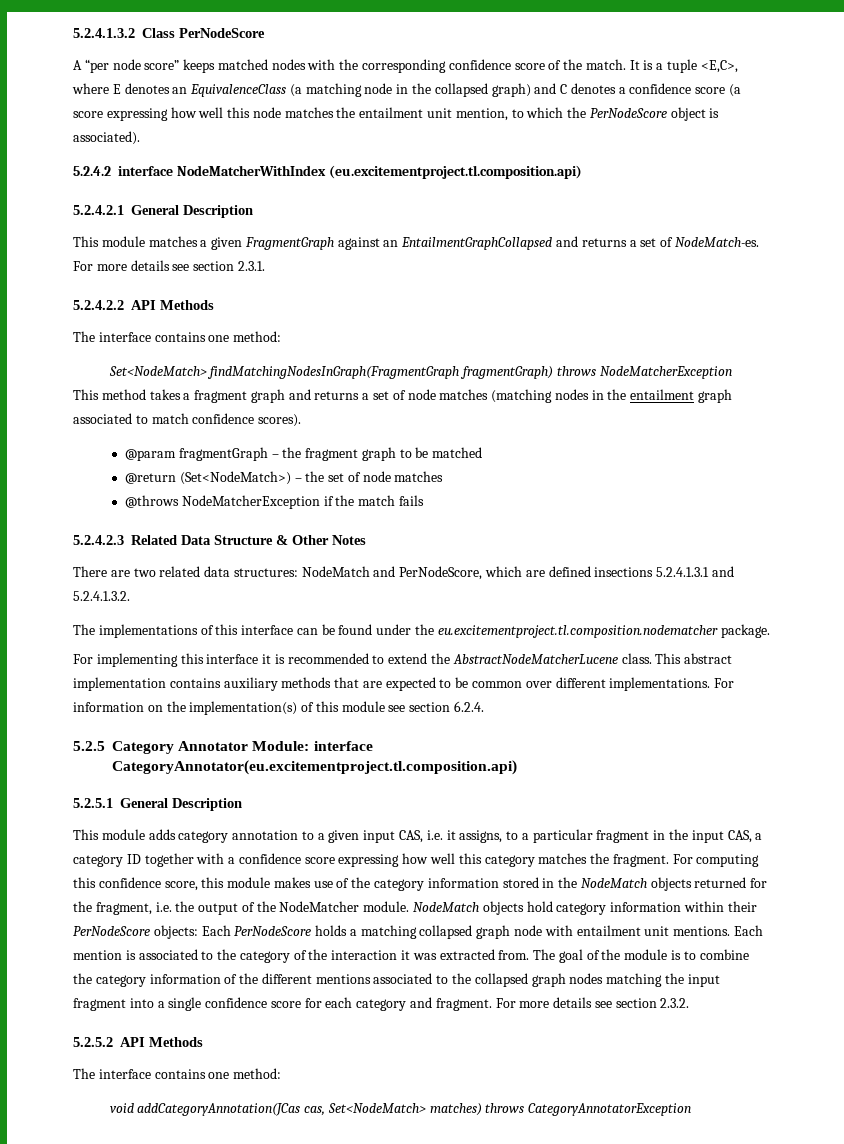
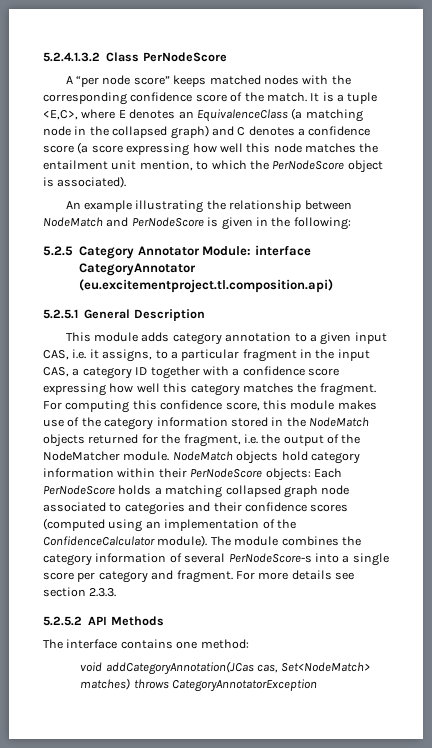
- 5.2.4.2 interface NodeMatcherWithIndex (eu.excitementproject.tl.composition.api)
- 5.2.4.2.1 General Description
- This module matches a given FragmentGraph against an EntailmentGraphCollapsed and returns a set of NodeMatch-es. For more details see section 2.3.1.
- 5.2.4.2.2 API Methods
- The interface contains one method:
- Set<NodeMatch> findMatchingNodesInGraph(FragmentGraph fragmentGraph) throws NodeMatcherException
- This method takes a fragment graph and returns a set of node matches (matching nodes in the entailment graph associated to match confidence scores).
- @param fragmentGraph – the fragment graph to be matched
- @return (Set<NodeMatch>) – the set of node matches
- @throws NodeMatcherException if the match fails
- 5.2.4.2.3 Related Data Structure & Other Notes
- There are two related data structures: NodeMatch and PerNodeScore, which are defined insections 5.2.4.1.3.1 and 5.2.4.1.3.2.
- The implementations of this interface can be found under the eu.excitementproject.tl.composition.nodematcher package.
- For implementing this interface it is recommended to extend the AbstractNodeMatcherLucene class. This abstract implementation contains auxiliary methods that are expected to be common over different implementations. For information on the implementation(s) of this module see section 6.2.4.
+ An example illustrating the relationship between NodeMatch and PerNodeScore is given in the following:
- 5.2.5 Category Annotator Module: interface CategoryAnnotator(eu.excitementproject.tl.composition.api)
+ 5.2.5 Category Annotator Module: interface CategoryAnnotator (eu.excitementproject.tl.composition.api)
- NodeMatch objects hold category information within their PerNodeScore objects: Each PerNodeScore holds a matching collapsed graph node with entailment unit mentions. Each mention is associated to the category of the interaction it was extracted from. The goal of the module is to combine the category information of the different mentions associated to the collapsed graph nodes matching the input fragment into a single confidence score for each category and fragment.
+ NodeMatch objects hold category information within their PerNodeScore objects: Each PerNodeScore holds a matching collapsed graph node associated to categories and their confidence scores (computed using an implementation of the ConfidenceCalculator module). The module combines the category information of several PerNodeScore-s into a single score per category and fragment.
- For more details see section 2.3.2.
+ For more details see section 2.3.3.

